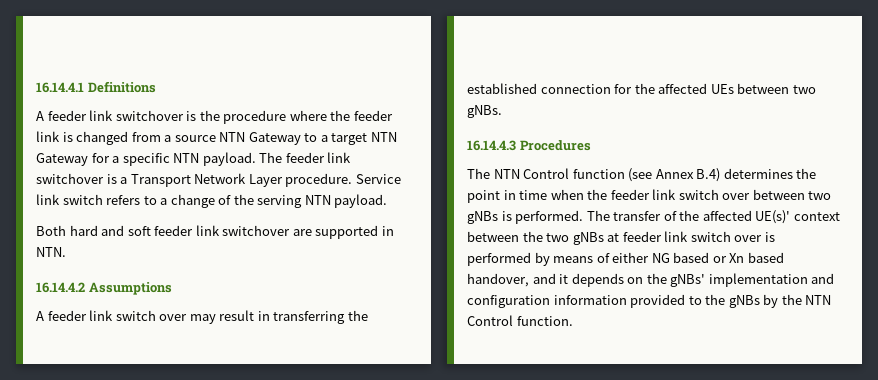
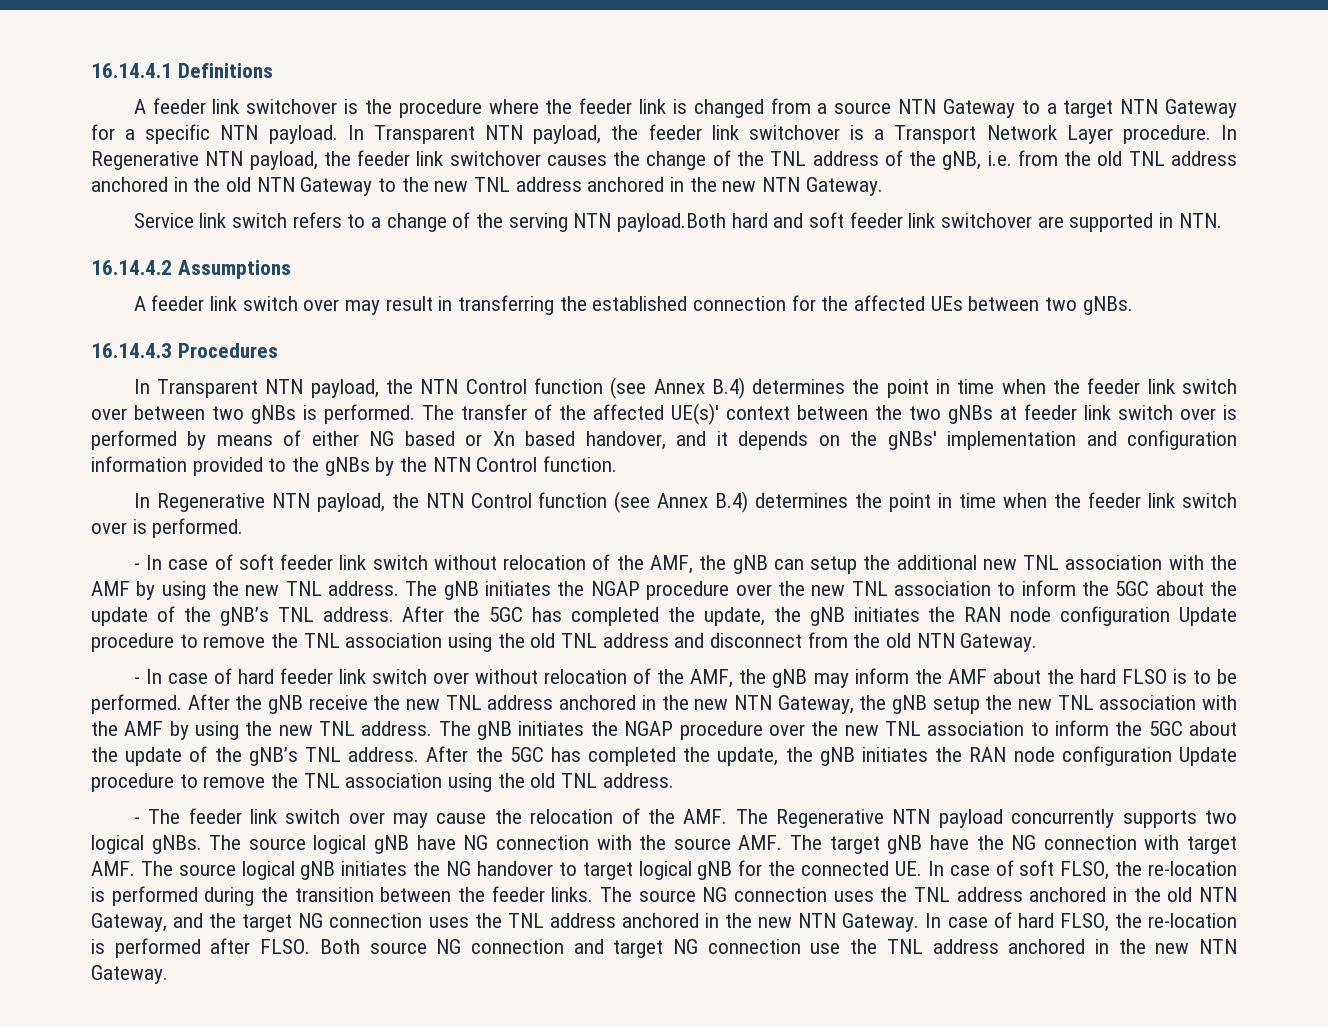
- The feeder link switchover is a Transport Network Layer procedure. Service link switch refers to a change of the serving NTN payload.
- Both hard and soft feeder link switchover are supported in NTN.
+ In Transparent NTN payload, the feeder link switchover is a Transport Network Layer procedure. In Regenerative NTN payload, the feeder link switchover causes the change of the TNL address of the gNB, i.e. from the old TNL address anchored in the old NTN Gateway to the new TNL address anchored in the new NTN Gateway.
+ Service link switch refers to a change of the serving NTN payload.Both hard and soft feeder link switchover are supported in NTN.
- The NTN Control function (see Annex B.4) determines the point in time when the feeder link switch over between two gNBs is performed.
+ In Transparent NTN payload, the NTN Control function (see Annex B.4) determines the point in time when the feeder link switch over between two gNBs is performed.
+ In Regenerative NTN payload, the NTN Control function (see Annex B.4) determines the point in time when the feeder link switch over is performed.
+ - In case of soft feeder link switch without relocation of the AMF, the gNB can setup the additional new TNL association with the AMF by using the new TNL address. The gNB initiates the NGAP procedure over the new TNL association to inform the 5GC about the update of the gNB’s TNL address. After the 5GC has completed the update, the gNB initiates the RAN node configuration Update procedure to remove the TNL association using the old TNL address and disconnect from the old NTN Gateway.
+ - In case of hard feeder link switch over without relocation of the AMF, the gNB may inform the AMF about the hard FLSO is to be performed. After the gNB receive the new TNL address anchored in the new NTN Gateway, the gNB setup the new TNL association with the AMF by using the new TNL address. The gNB initiates the NGAP procedure over the new TNL association to inform the 5GC about the update of the gNB’s TNL address. After the 5GC has completed the update, the gNB initiates the RAN node configuration Update procedure to remove the TNL association using the old TNL address.
+ - The feeder link switch over may cause the relocation of the AMF. The Regenerative NTN payload concurrently supports two logical gNBs. The source logical gNB have NG connection with the source AMF. The target gNB have the NG connection with target AMF. The source logical gNB initiates the NG handover to target logical gNB for the connected UE. In case of soft FLSO, the re-location is performed during the transition between the feeder links. The source NG connection uses the TNL address anchored in the old NTN Gateway, and the target NG connection uses the TNL address anchored in the new NTN Gateway. In case of hard FLSO, the re-location is performed after FLSO. Both source NG connection and target NG connection use the TNL address anchored in the new NTN Gateway.

